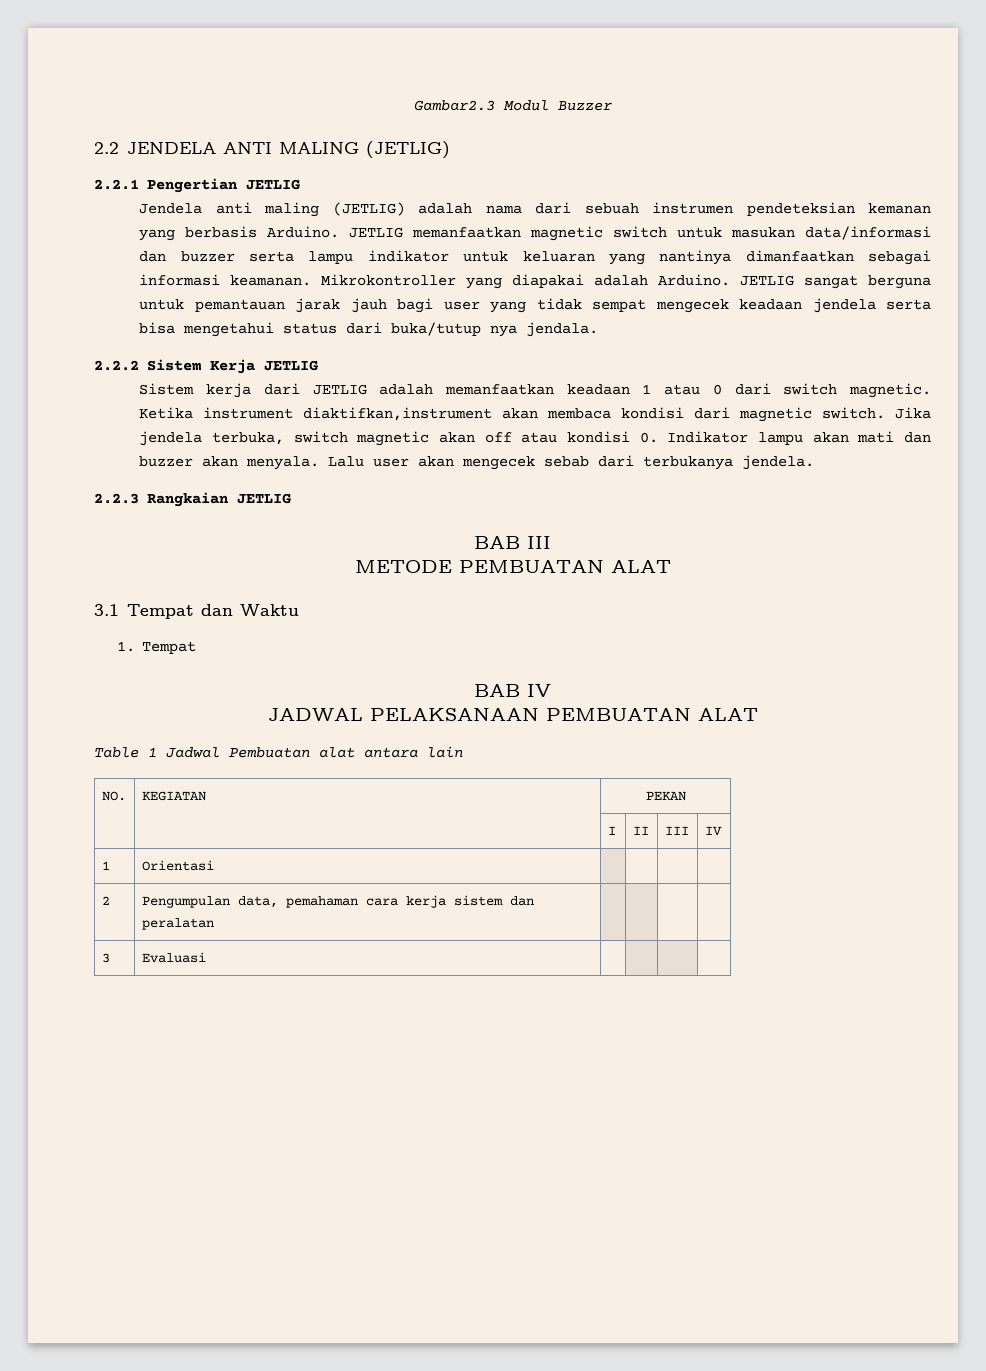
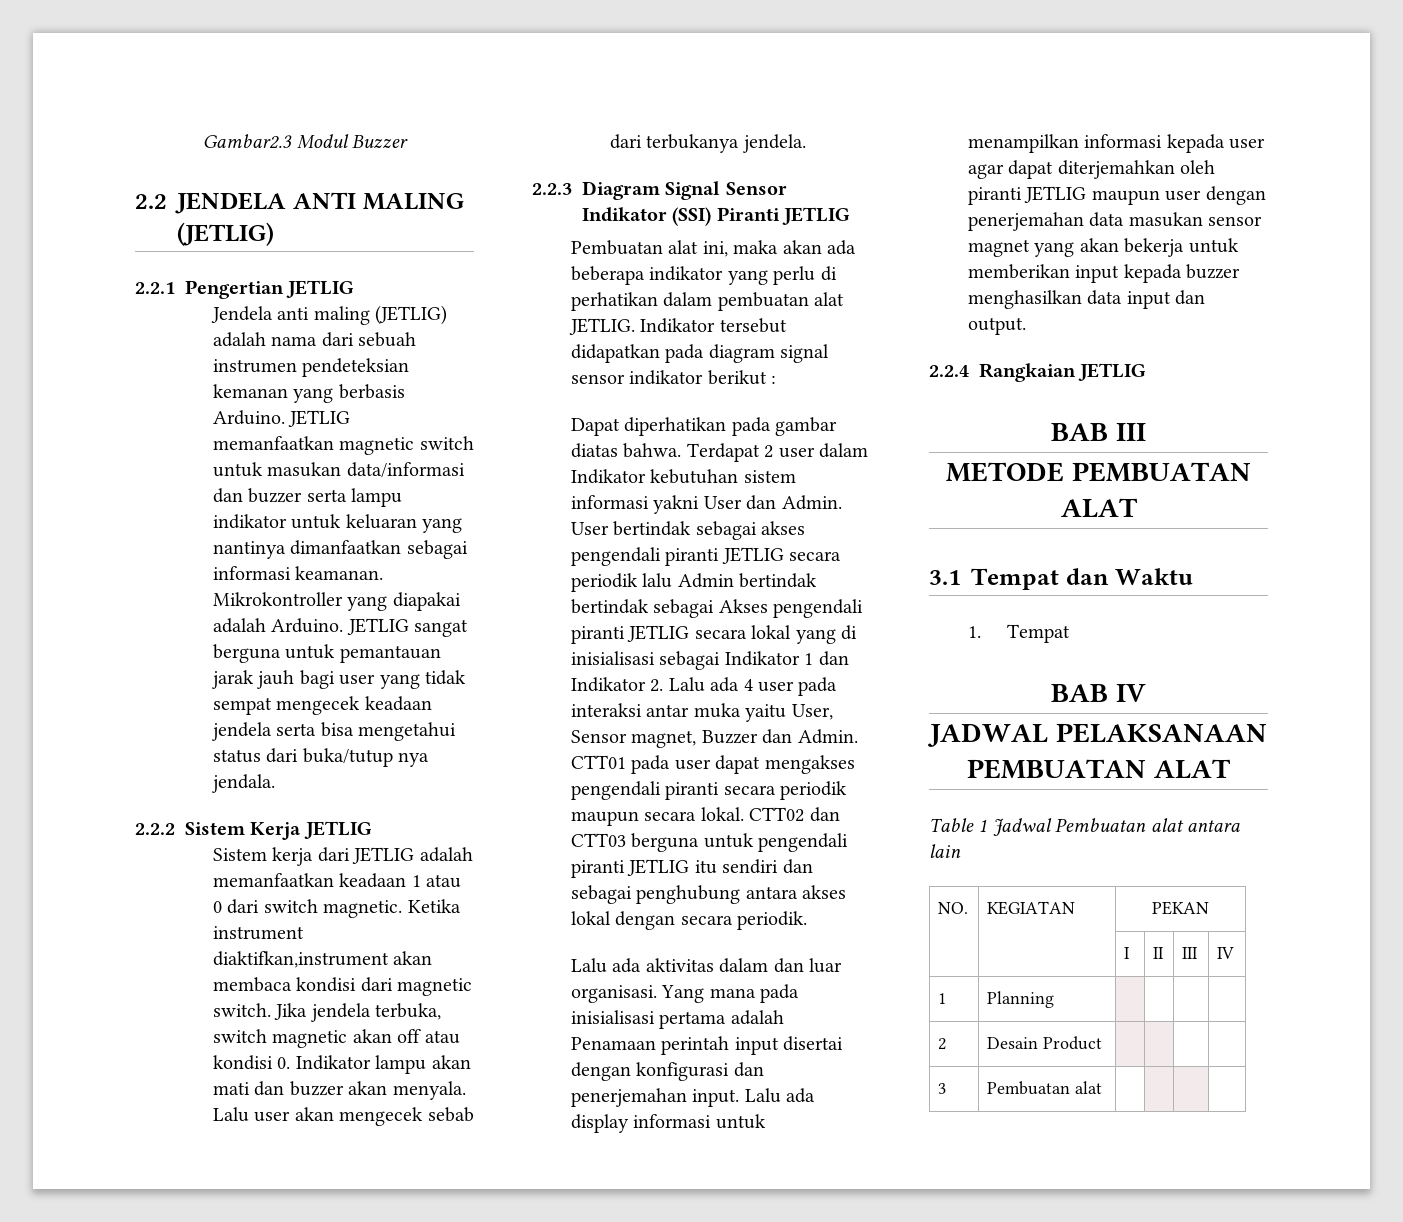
- 2.2.3 Rangkaian JETLIG
+ 2.2.3 Diagram Signal Sensor Indikator (SSI) Piranti JETLIG
+ Pembuatan alat ini, maka akan ada beberapa indikator yang perlu di perhatikan dalam pembuatan alat JETLIG. Indikator tersebut didapatkan pada diagram signal sensor indikator berikut :
+ Dapat diperhatikan pada gambar diatas bahwa. Terdapat 2 user dalam Indikator kebutuhan sistem informasi yakni User dan Admin. User bertindak sebagai akses pengendali piranti JETLIG secara periodik lalu Admin bertindak bertindak sebagai Akses pengendali piranti JETLIG secara lokal yang di inisialisasi sebagai Indikator 1 dan Indikator 2. Lalu ada 4 user pada interaksi antar muka yaitu User, Sensor magnet, Buzzer dan Admin. CTT01 pada user dapat mengakses pengendali piranti secara periodik maupun secara lokal. CTT02 dan CTT03 berguna untuk pengendali piranti JETLIG itu sendiri dan sebagai penghubung antara akses lokal dengan secara periodik.
+ Lalu ada aktivitas dalam dan luar organisasi. Yang mana pada inisialisasi pertama adalah Penamaan perintah input disertai dengan konfigurasi dan penerjemahan input. Lalu ada display informasi untuk menampilkan informasi kepada user agar dapat diterjemahkan oleh piranti JETLIG maupun user dengan penerjemahan data masukan sensor magnet yang akan bekerja untuk memberikan input kepada buzzer menghasilkan data input dan output.
+ 2.2.4 Rangkaian JETLIG
- 1 | Orientasi | | | |
+ 1 | Planning | | | |
- 2 | Pengumpulan data, pemahaman cara kerja sistem dan peralatan | | | |
+ 2 | Desain Product | | | |
- 3 | Evaluasi | | | |
+ 3 | Pembuatan alat | | | |

